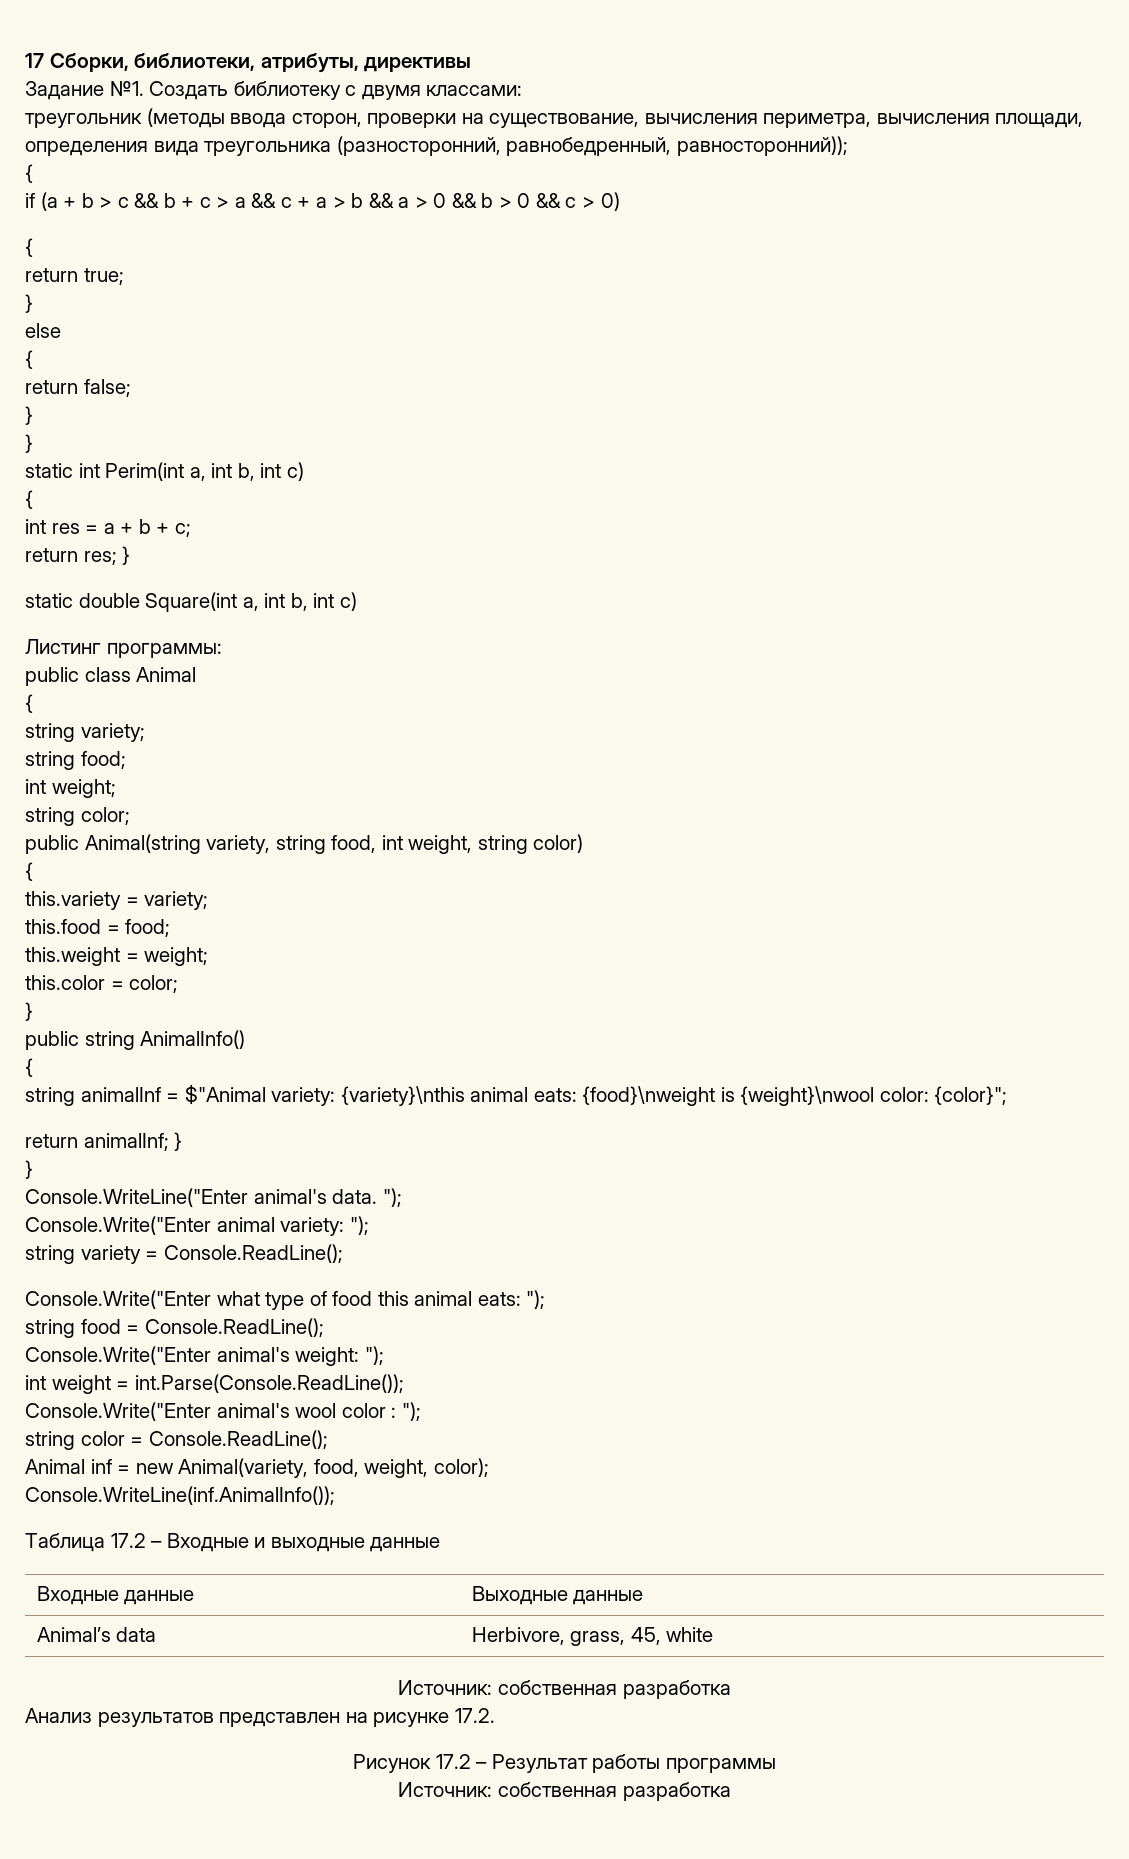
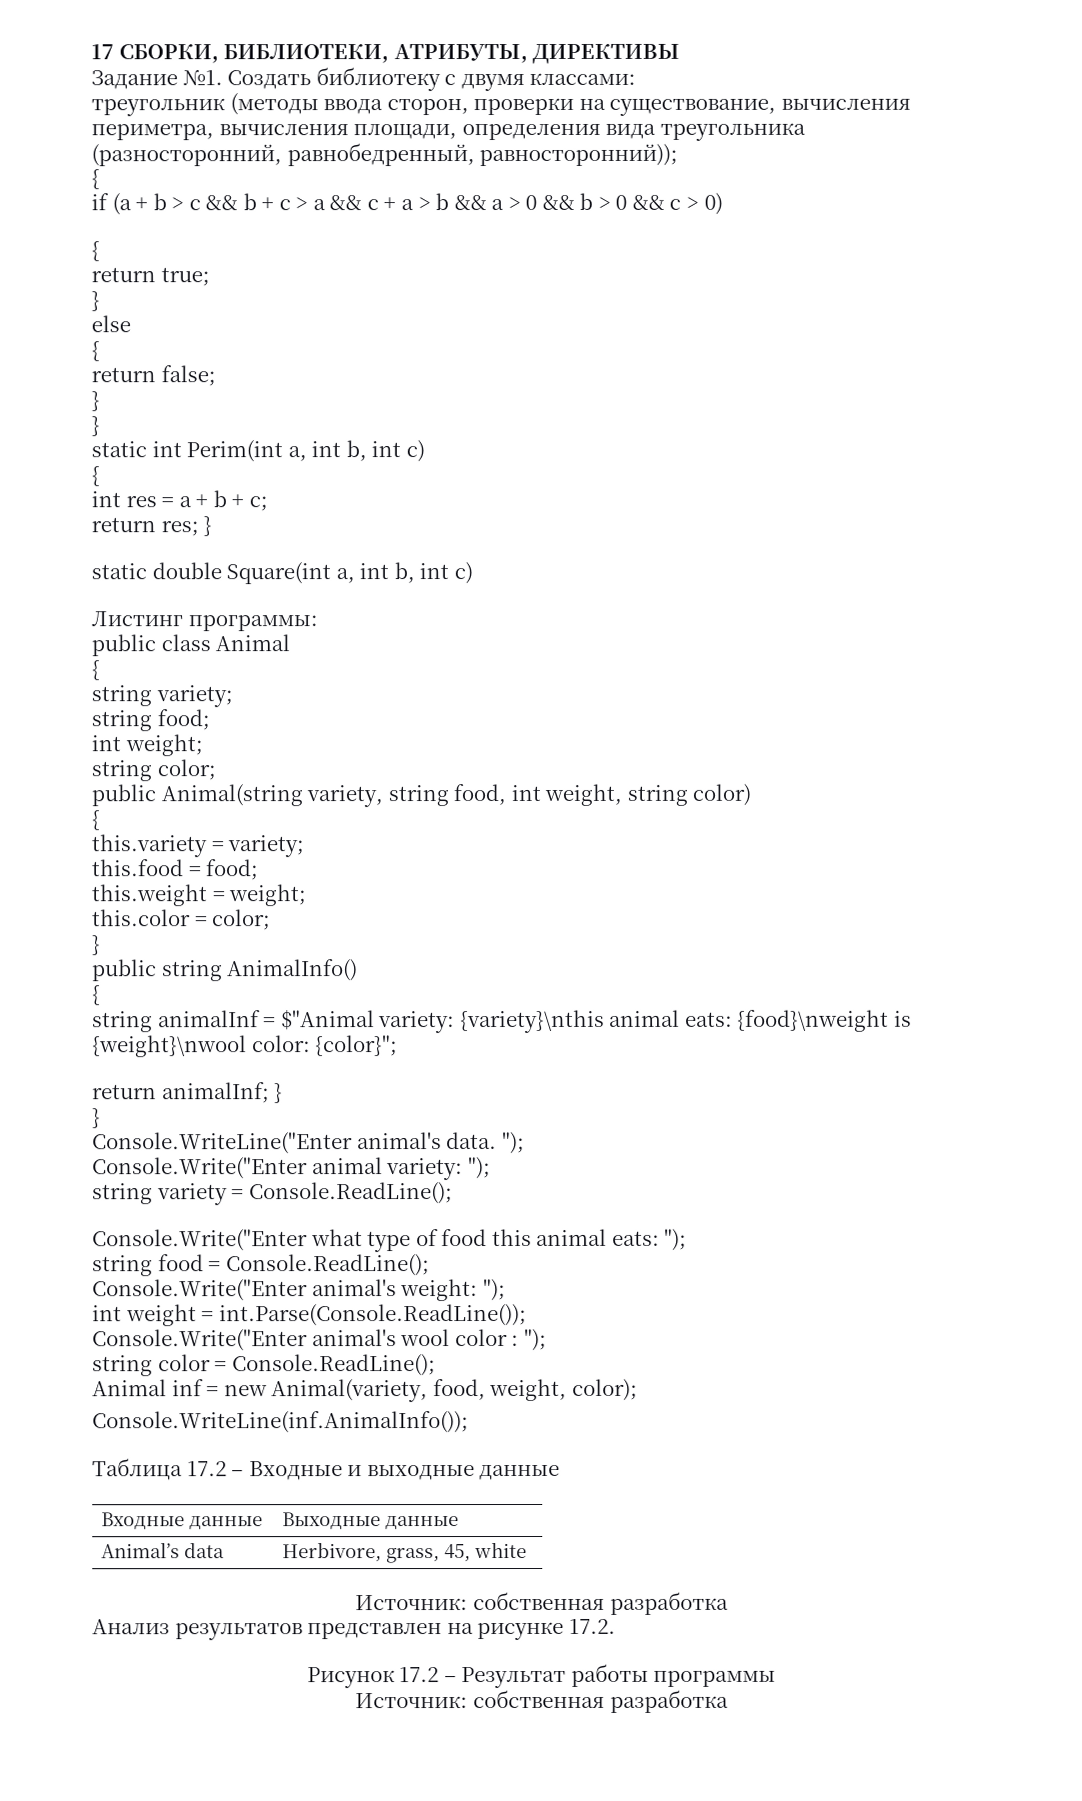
- 17 Сборки, библиотеки, атрибуты, директивы
+ 17 СБОРКИ, БИБЛИОТЕКИ, АТРИБУТЫ, ДИРЕКТИВЫ

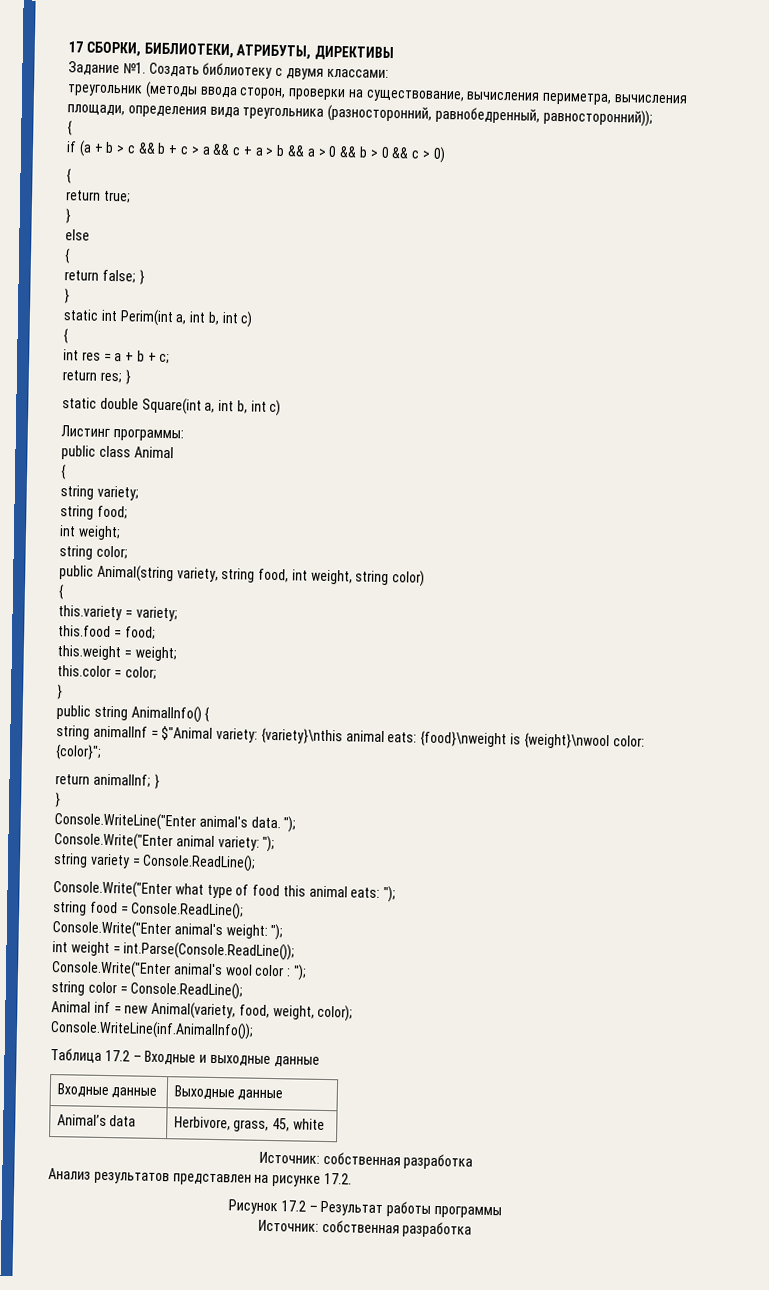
- return false;
- }
+ return false; }
- public string AnimalInfo()
- {
+ public string AnimalInfo() {

